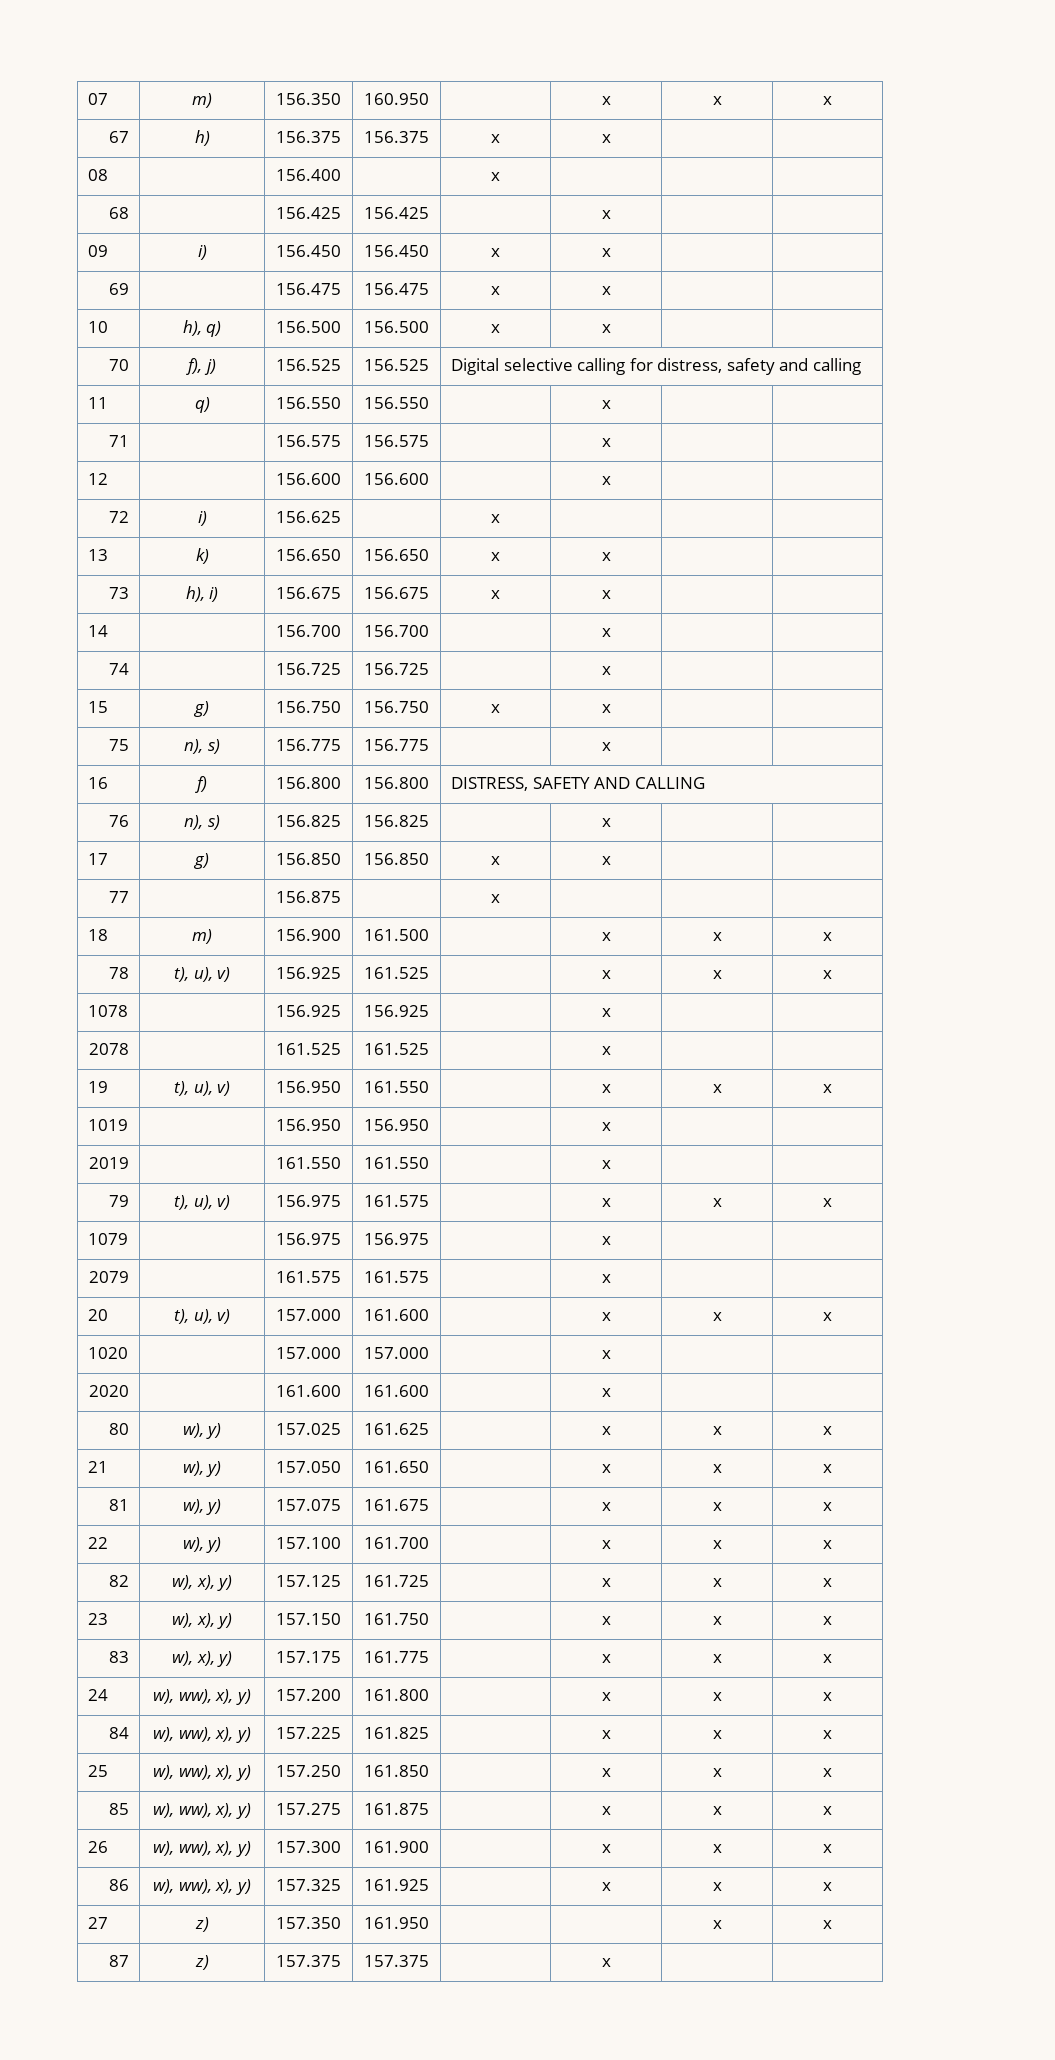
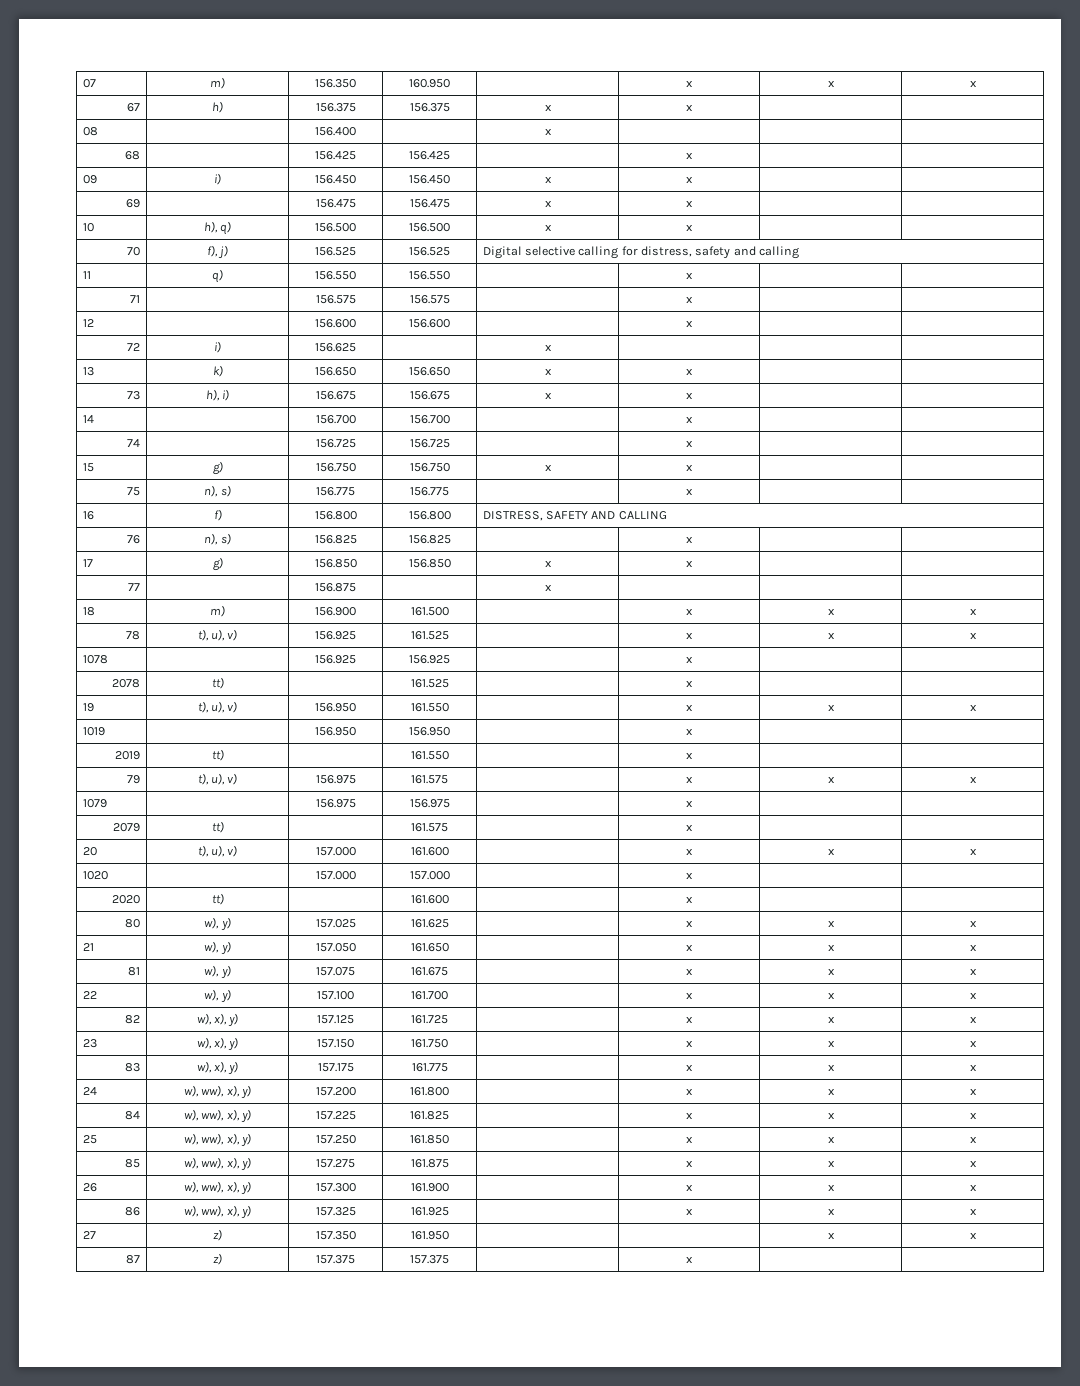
- 2078 | | 161.525 | 161.525 | | x | |
+ 2078 | tt) | | 161.525 | | x | |
- 2019 | | 161.550 | 161.550 | | x | |
+ 2019 | tt) | | 161.550 | | x | |
- 2079 | | 161.575 | 161.575 | | x | |
+ 2079 | tt) | | 161.575 | | x | |
- 2020 | | 161.600 | 161.600 | | x | |
+ 2020 | tt) | | 161.600 | | x | |

